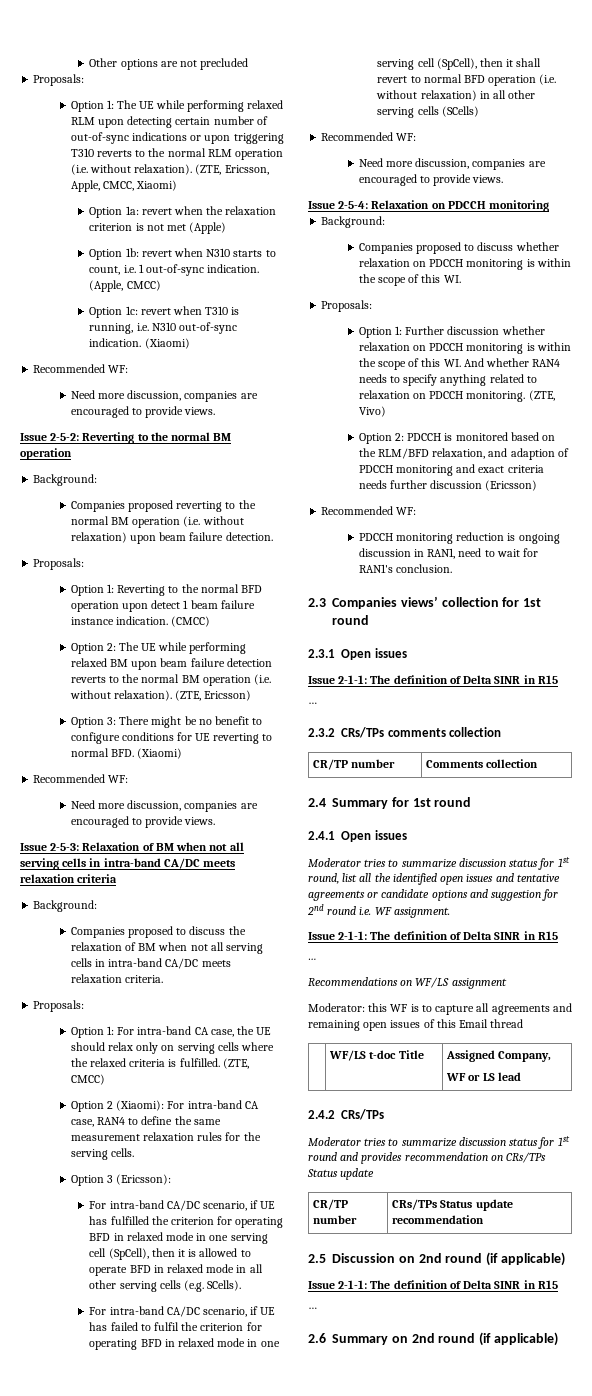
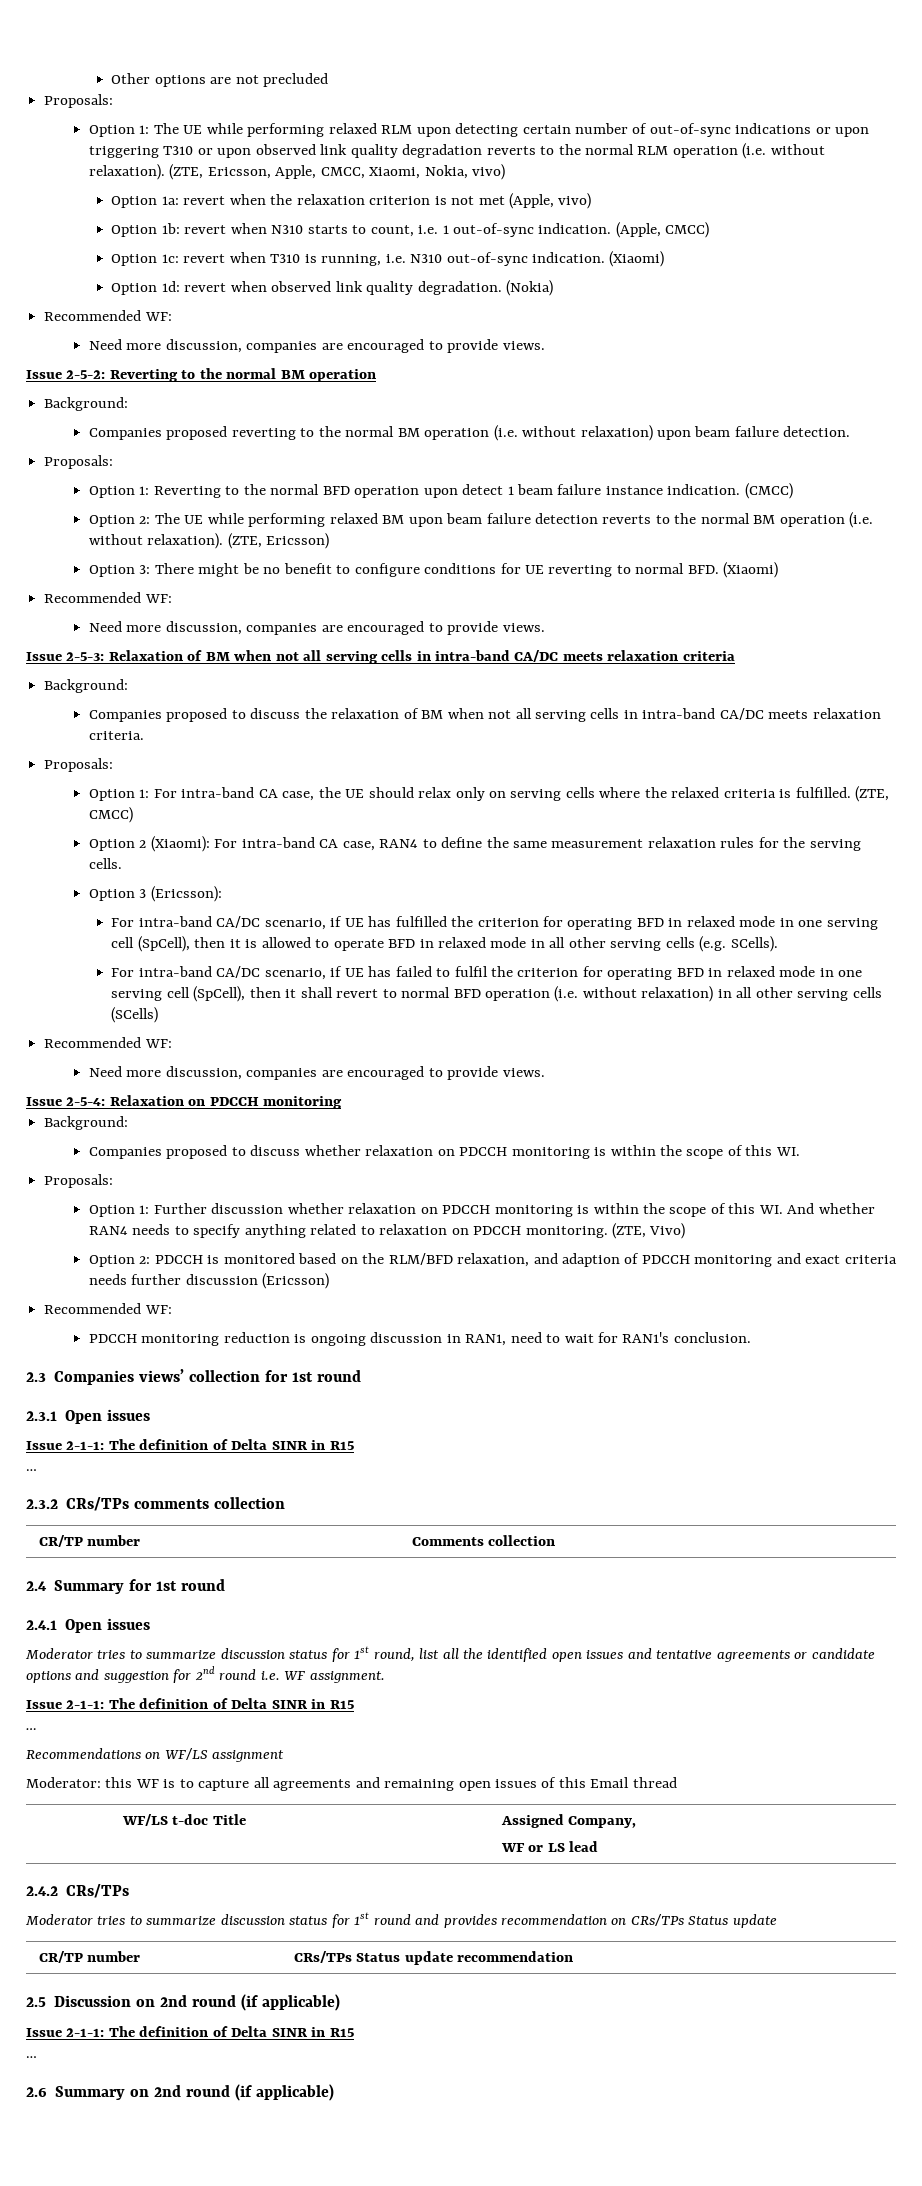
- Option 1: The UE while performing relaxed RLM upon detecting certain number of out-of-sync indications or upon triggering T310 reverts to the normal RLM operation (i.e. without relaxation).
+ Option 1: The UE while performing relaxed RLM upon detecting certain number of out-of-sync indications or upon triggering T310 or upon observed link quality degradation reverts to the normal RLM operation (i.e. without relaxation).
- (ZTE, Ericsson, Apple, CMCC, Xiaomi)
+ (ZTE, Ericsson, Apple, CMCC, Xiaomi, Nokia, vivo)
- Option 1a: revert when the relaxation criterion is not met (Apple)
+ Option 1a: revert when the relaxation criterion is not met (Apple, vivo)
+ Option 1d: revert when observed link quality degradation. (Nokia)

